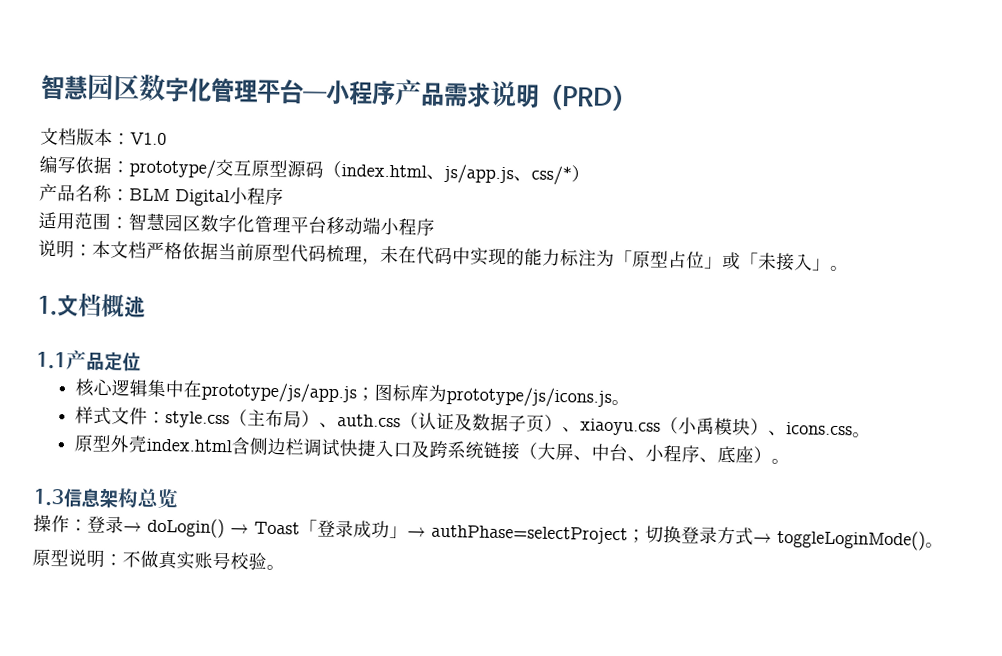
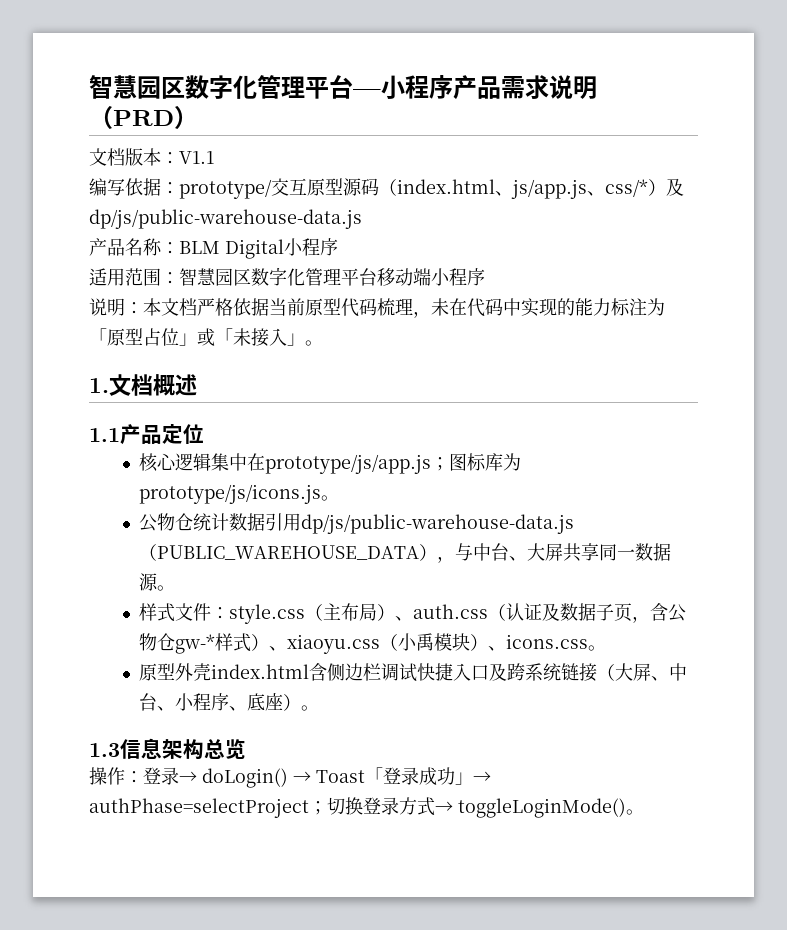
- 文档版本：V1.0
+ 文档版本：V1.1
- 编写依据：prototype/交互原型源码（index.html、js/app.js、css/*）
+ 编写依据：prototype/交互原型源码（index.html、js/app.js、css/*）及dp/js/public-warehouse-data.js
+ 公物仓统计数据引用dp/js/public-warehouse-data.js（PUBLIC_WAREHOUSE_DATA），与中台、大屏共享同一数据源。
- 样式文件：style.css（主布局）、auth.css（认证及数据子页）、xiaoyu.css（小禹模块）、icons.css。
+ 样式文件：style.css（主布局）、auth.css（认证及数据子页，含公物仓gw-*样式）、xiaoyu.css（小禹模块）、icons.css。
- 原型说明：不做真实账号校验。

